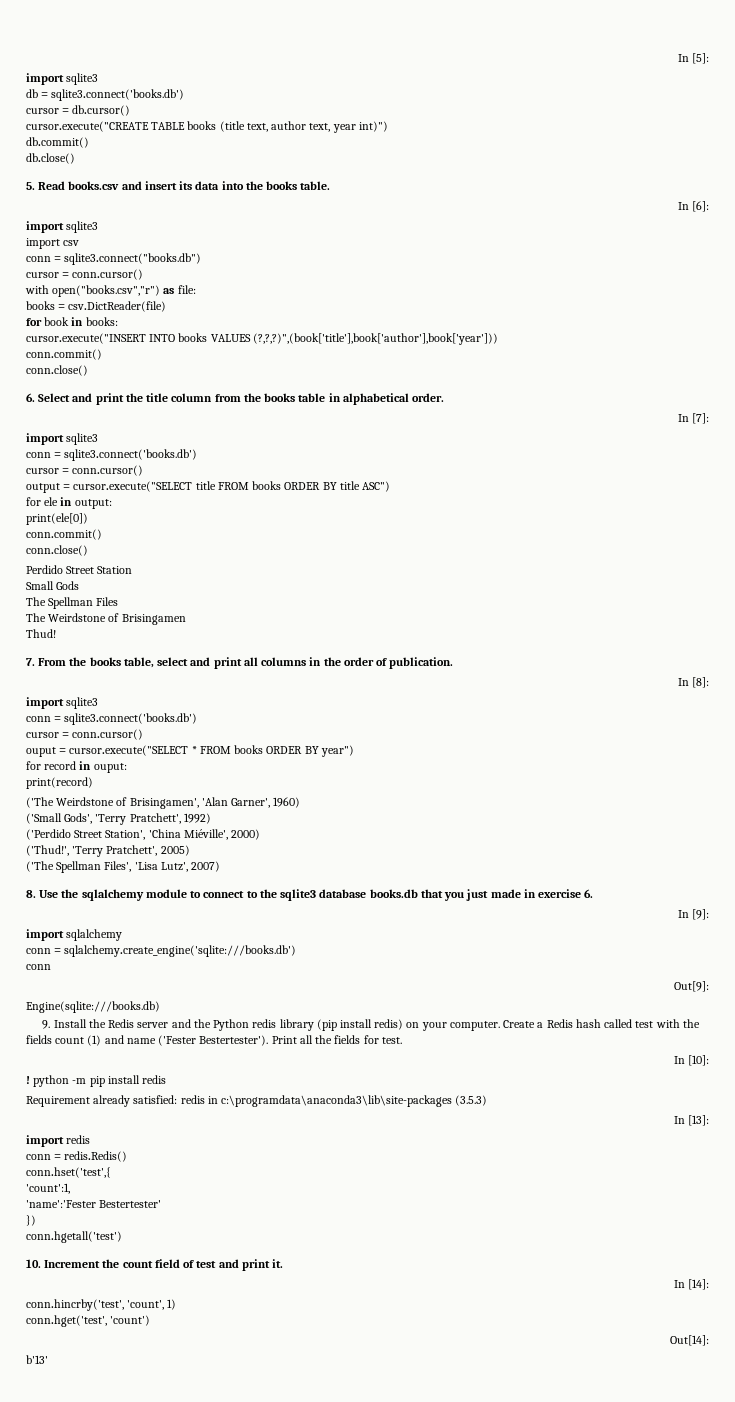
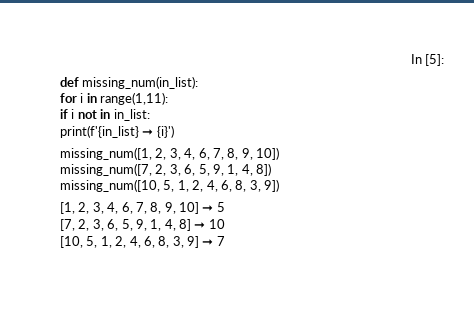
  In [5]:
- import sqlite3
- db = sqlite3.connect('books.db')
- cursor = db.cursor()
- cursor.execute("CREATE TABLE books (title text, author text, year int)")
- db.commit()
- db.close()
- 5. Read books.csv and insert its data into the books table.
- In [6]:
- import sqlite3
- import csv
- conn = sqlite3.connect("books.db")
- cursor = conn.cursor()
- with open("books.csv","r") as file:
- books = csv.DictReader(file)
- for book in books:
- cursor.execute("INSERT INTO books VALUES (?,?,?)",(book['title'],book['author'],book['year']))
- conn.commit()
- conn.close()
- 6. Select and print the title column from the books table in alphabetical order.
- In [7]:
- import sqlite3
- conn = sqlite3.connect('books.db')
- cursor = conn.cursor()
- output = cursor.execute("SELECT title FROM books ORDER BY title ASC")
- for ele in output:
- print(ele[0])
- conn.commit()
- conn.close()
- Perdido Street Station
- Small Gods
- The Spellman Files
- The Weirdstone of Brisingamen
- Thud!
- 7. From the books table, select and print all columns in the order of publication.
- In [8]:
- import sqlite3
- conn = sqlite3.connect('books.db')
- cursor = conn.cursor()
- ouput = cursor.execute("SELECT * FROM books ORDER BY year")
- for record in ouput:
- print(record)
- ('The Weirdstone of Brisingamen', 'Alan Garner', 1960)
- ('Small Gods', 'Terry Pratchett', 1992)
- ('Perdido Street Station', 'China Miéville', 2000)
- ('Thud!', 'Terry Pratchett', 2005)
- ('The Spellman Files', 'Lisa Lutz', 2007)
- 8. Use the sqlalchemy module to connect to the sqlite3 database books.db that you just made in exercise 6.
- In [9]:
- import sqlalchemy
- conn = sqlalchemy.create_engine('sqlite:///books.db')
- conn
- Out[9]:
- Engine(sqlite:///books.db)
- 9. Install the Redis server and the Python redis library (pip install redis) on your computer. Create a Redis hash called test with the fields count (1) and name ('Fester Bestertester'). Print all the fields for test.
- In [10]:
- ! python -m pip install redis
- Requirement already satisfied: redis in c:\programdata\anaconda3\lib\site-packages (3.5.3)
- In [13]:
- import redis
- conn = redis.Redis()
- conn.hset('test',{
- 'count':1,
- 'name':'Fester Bestertester'
- })
- conn.hgetall('test')
- 10. Increment the count field of test and print it.
- In [14]:
- conn.hincrby('test', 'count', 1)
- conn.hget('test', 'count')
- Out[14]:
- b'13'
+ def missing_num(in_list):
+ for i in range(1,11):
+ if i not in in_list:
+ print(f'{in_list} ➞ {i}')
+ missing_num([1, 2, 3, 4, 6, 7, 8, 9, 10])
+ missing_num([7, 2, 3, 6, 5, 9, 1, 4, 8])
+ missing_num([10, 5, 1, 2, 4, 6, 8, 3, 9])
+ [1, 2, 3, 4, 6, 7, 8, 9, 10] ➞ 5
+ [7, 2, 3, 6, 5, 9, 1, 4, 8] ➞ 10
+ [10, 5, 1, 2, 4, 6, 8, 3, 9] ➞ 7

